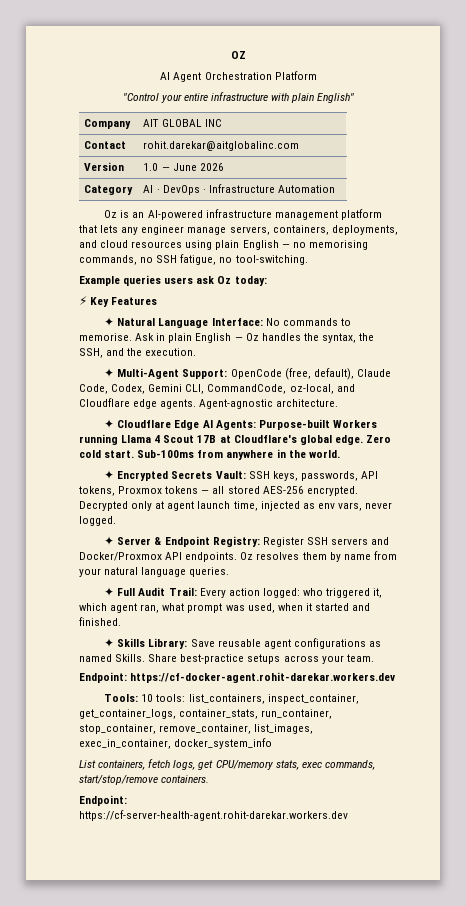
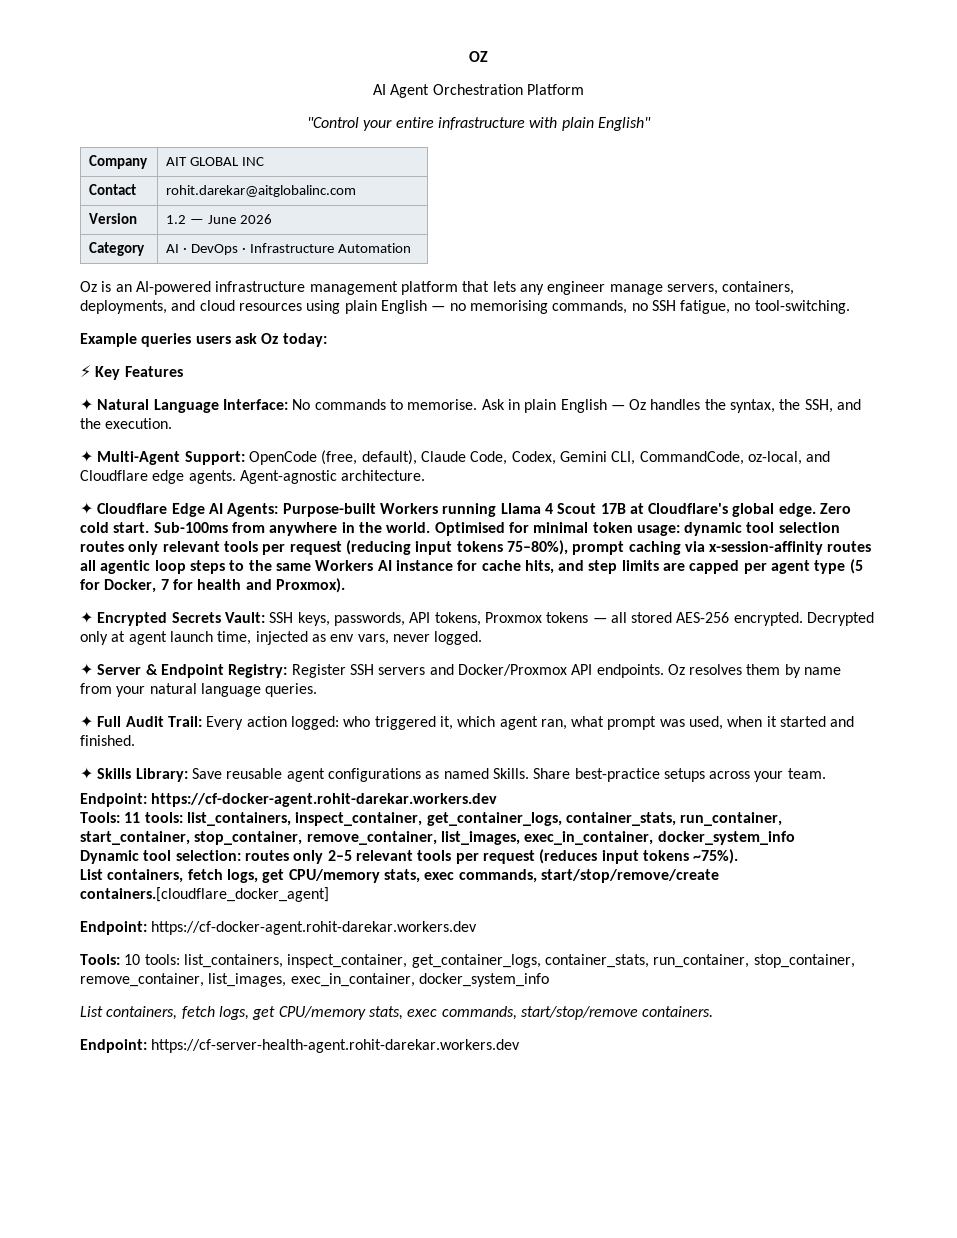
- Version | 1.0 — June 2026
+ Version | 1.2 — June 2026
+ Optimised for minimal token usage: dynamic tool selection routes only relevant tools per request (reducing input tokens 75–80%), prompt caching via x-session-affinity routes all agentic loop steps to the same Workers AI instance for cache hits, and step limits are capped per agent type (5 for Docker, 7 for health and Proxmox).
+ Tools: 11 tools: list_containers, inspect_container, get_container_logs, container_stats, run_container, start_container, stop_container, remove_container, list_images, exec_in_container, docker_system_info
+ Dynamic tool selection: routes only 2–5 relevant tools per request (reduces input tokens ~75%).
+ List containers, fetch logs, get CPU/memory stats, exec commands, start/stop/remove/create containers.[cloudflare_docker_agent]
+ Endpoint: https://cf-docker-agent.rohit-darekar.workers.dev

